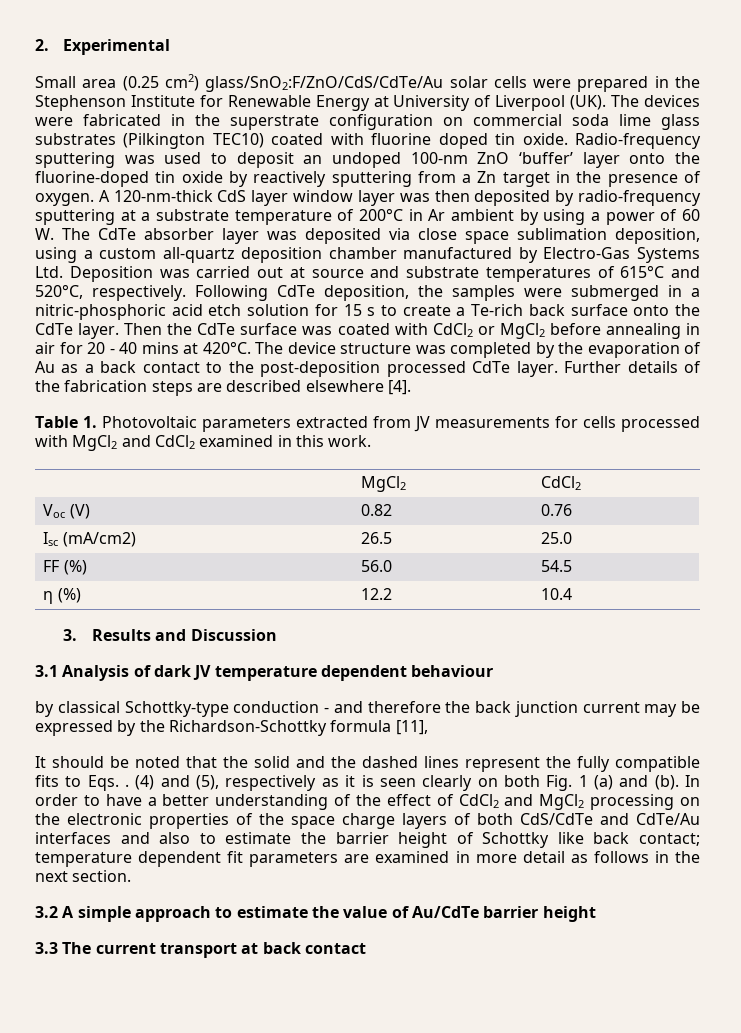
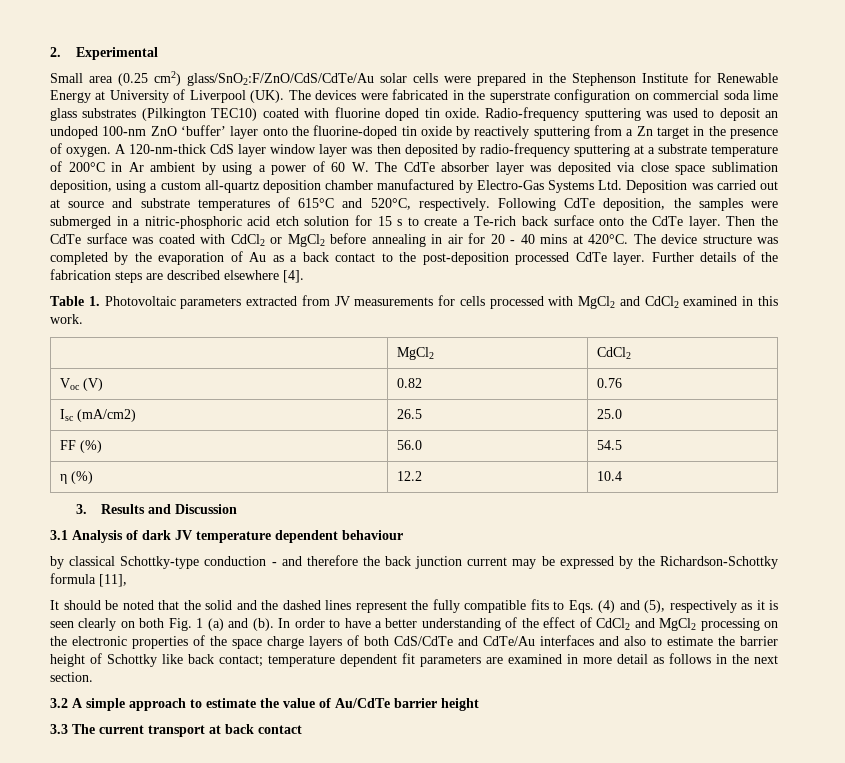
- It should be noted that the solid and the dashed lines represent the fully compatible fits to Eqs. . (4) and (5), respectively as it is seen clearly on both Fig. 1 (a) and (b).
+ It should be noted that the solid and the dashed lines represent the fully compatible fits to Eqs. (4) and (5), respectively as it is seen clearly on both Fig. 1 (a) and (b).

